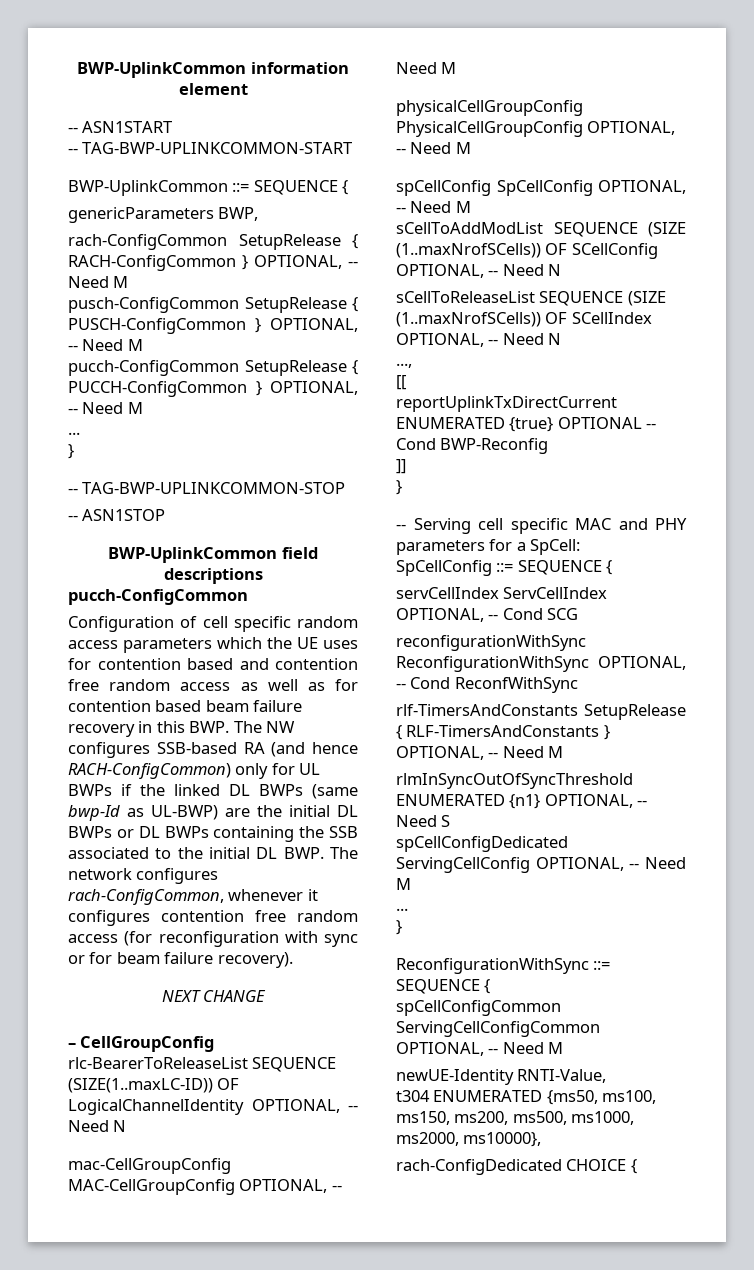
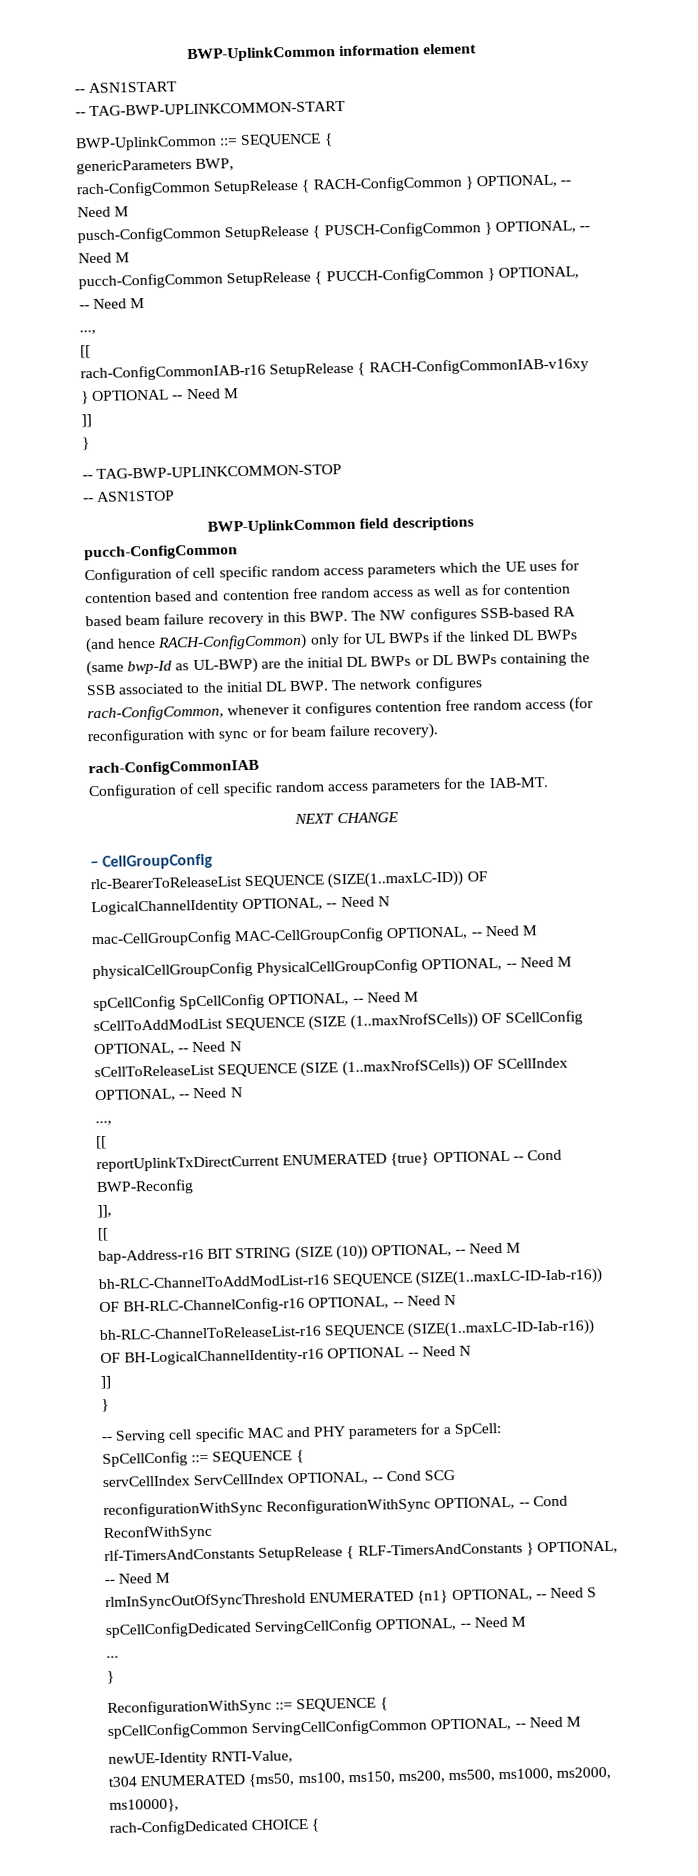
  pucch-ConfigCommon SetupRelease { PUCCH-ConfigCommon } OPTIONAL, -- Need M
- ...
+ ...,
+ [[
+ rach-ConfigCommonIAB-r16 SetupRelease { RACH-ConfigCommonIAB-v16xy } OPTIONAL -- Need M
+ ]]
+ rach-ConfigCommonIAB
+ Configuration of cell specific random access parameters for the IAB-MT.
+ ]],
+ [[
+ bap-Address-r16 BIT STRING (SIZE (10)) OPTIONAL, -- Need M
+ bh-RLC-ChannelToAddModList-r16 SEQUENCE (SIZE(1..maxLC-ID-Iab-r16)) OF BH-RLC-ChannelConfig-r16 OPTIONAL, -- Need N
+ bh-RLC-ChannelToReleaseList-r16 SEQUENCE (SIZE(1..maxLC-ID-Iab-r16)) OF BH-LogicalChannelIdentity-r16 OPTIONAL -- Need N

